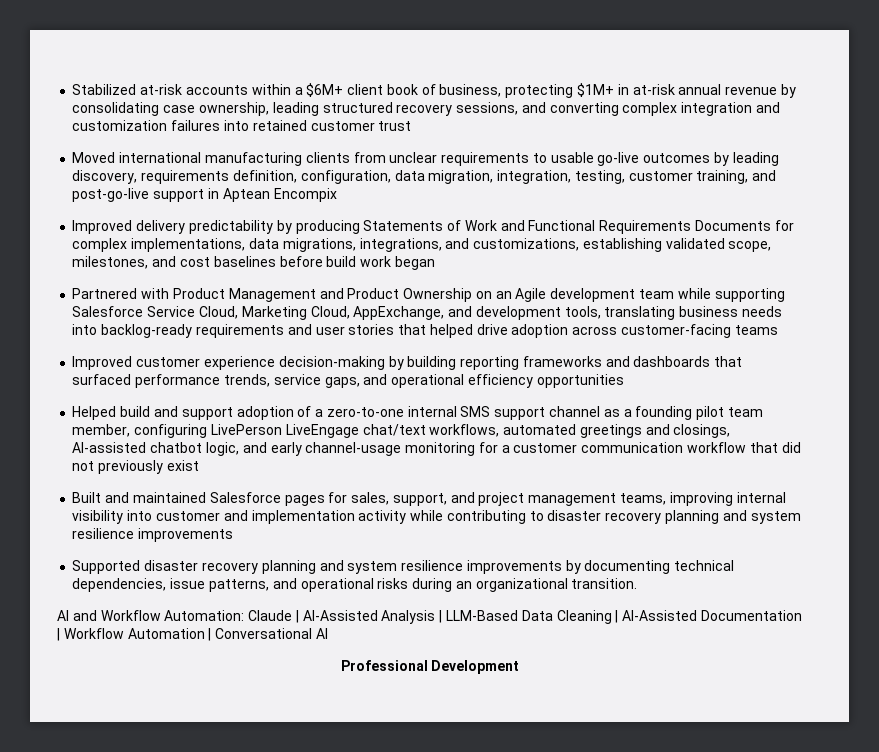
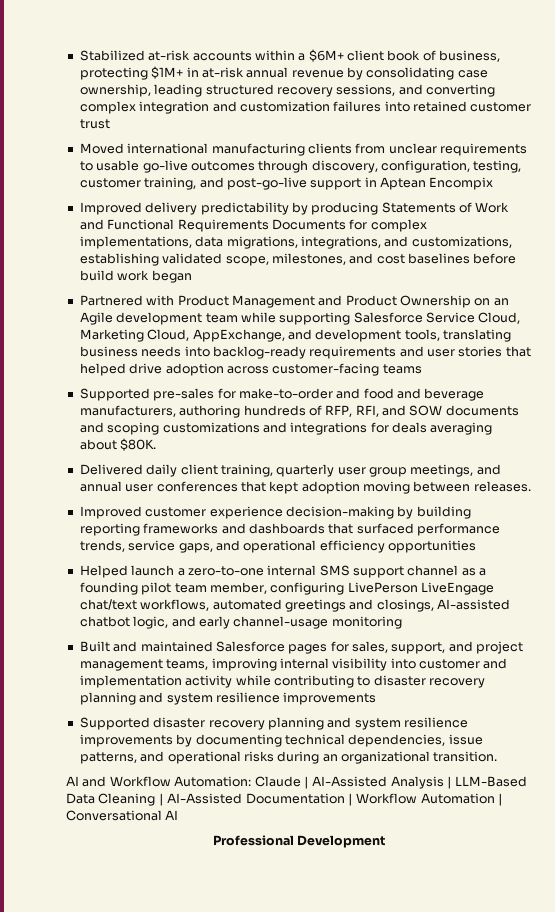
- Moved international manufacturing clients from unclear requirements to usable go-live outcomes by leading discovery, requirements definition, configuration, data migration, integration, testing, customer training, and post-go-live support in Aptean Encompix
+ Moved international manufacturing clients from unclear requirements to usable go-live outcomes through discovery, configuration, testing, customer training, and post-go-live support in Aptean Encompix
+ Supported pre-sales for make-to-order and food and beverage manufacturers, authoring hundreds of RFP, RFI, and SOW documents and scoping customizations and integrations for deals averaging about $80K.
+ Delivered daily client training, quarterly user group meetings, and annual user conferences that kept adoption moving between releases.
- Helped build and support adoption of a zero-to-one internal SMS support channel as a founding pilot team member, configuring LivePerson LiveEngage chat/text workflows, automated greetings and closings, AI-assisted chatbot logic, and early channel-usage monitoring for a customer communication workflow that did not previously exist
+ Helped launch a zero-to-one internal SMS support channel as a founding pilot team member, configuring LivePerson LiveEngage chat/text workflows, automated greetings and closings, AI-assisted chatbot logic, and early channel-usage monitoring

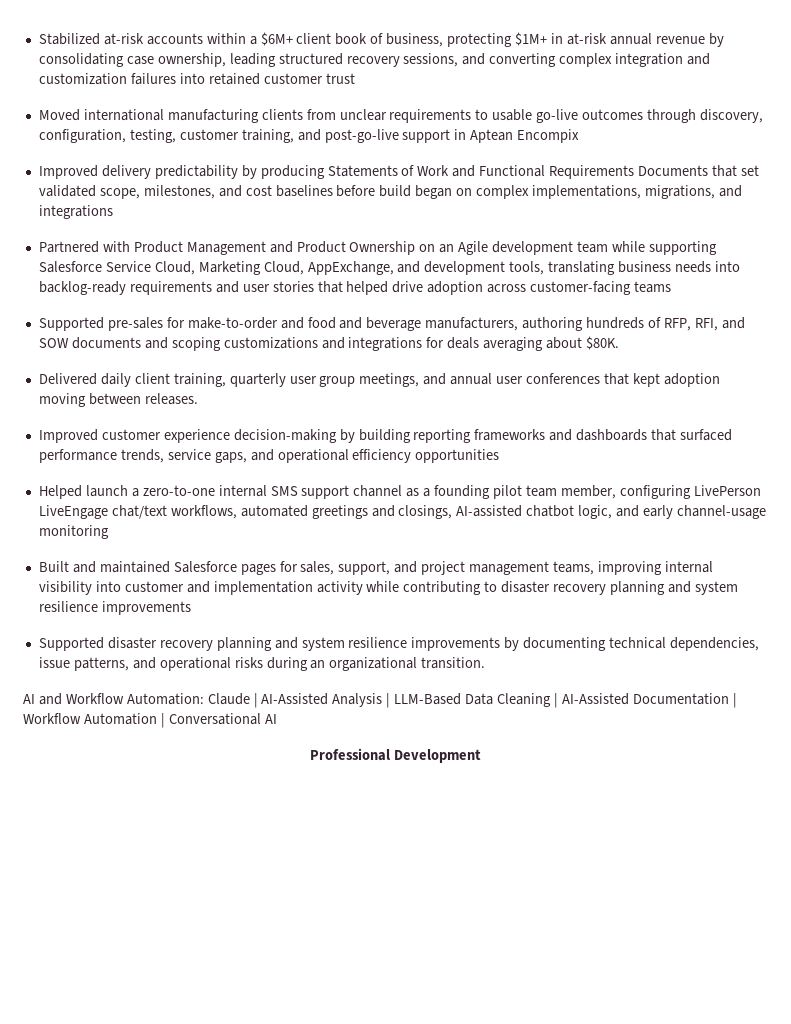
- Improved delivery predictability by producing Statements of Work and Functional Requirements Documents for complex implementations, data migrations, integrations, and customizations, establishing validated scope, milestones, and cost baselines before build work began
+ Improved delivery predictability by producing Statements of Work and Functional Requirements Documents that set validated scope, milestones, and cost baselines before build began on complex implementations, migrations, and integrations

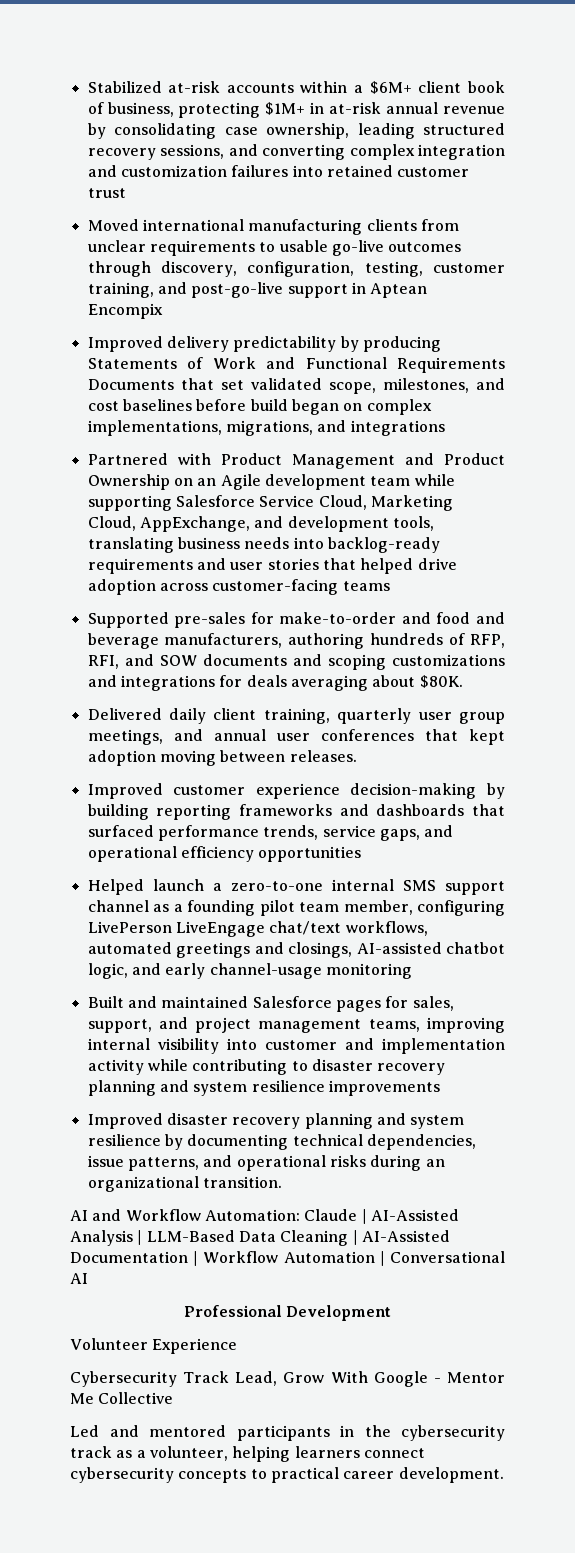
- Supported disaster recovery planning and system resilience improvements by documenting technical dependencies, issue patterns, and operational risks during an organizational transition.
+ Improved disaster recovery planning and system resilience by documenting technical dependencies, issue patterns, and operational risks during an organizational transition.
+ Volunteer Experience
+ Cybersecurity Track Lead, Grow With Google - Mentor Me Collective
+ Led and mentored participants in the cybersecurity track as a volunteer, helping learners connect cybersecurity concepts to practical career development.

